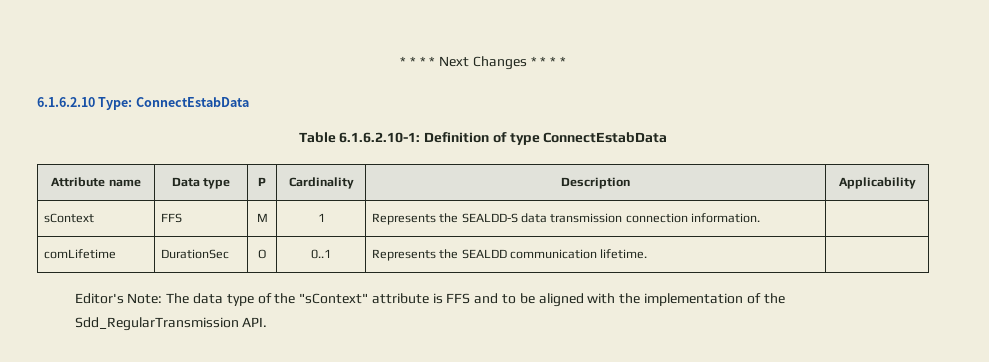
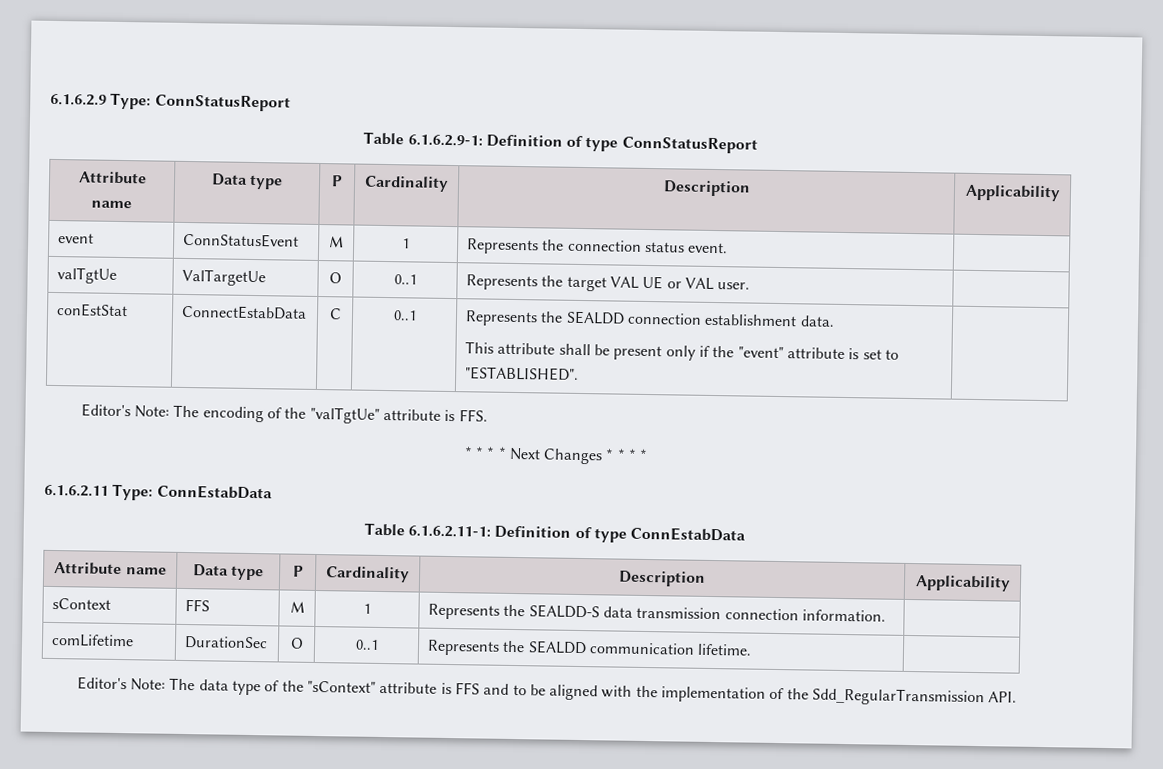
+ 6.1.6.2.9 Type: ConnStatusReport
+ Table 6.1.6.2.9-1: Definition of type ConnStatusReport
+ Attribute name | Data type | P | Cardinality | Description | Applicability
+ event | ConnStatusEvent | M | 1 | Represents the connection status event. |
+ valTgtUe | ValTargetUe | O | 0..1 | Represents the target VAL UE or VAL user. |
+ conEstStat | ConnectEstabData | C | 0..1 | Represents the SEALDD connection establishment data.
+ This attribute shall be present only if the "event" attribute is set to "ESTABLISHED". |
+ Editor's Note: The encoding of the "valTgtUe" attribute is FFS.
- 6.1.6.2.10 Type: ConnectEstabData
- Table 6.1.6.2.10-1: Definition of type ConnectEstabData
+ 6.1.6.2.11 Type: ConnEstabData
+ Table 6.1.6.2.11-1: Definition of type ConnEstabData

